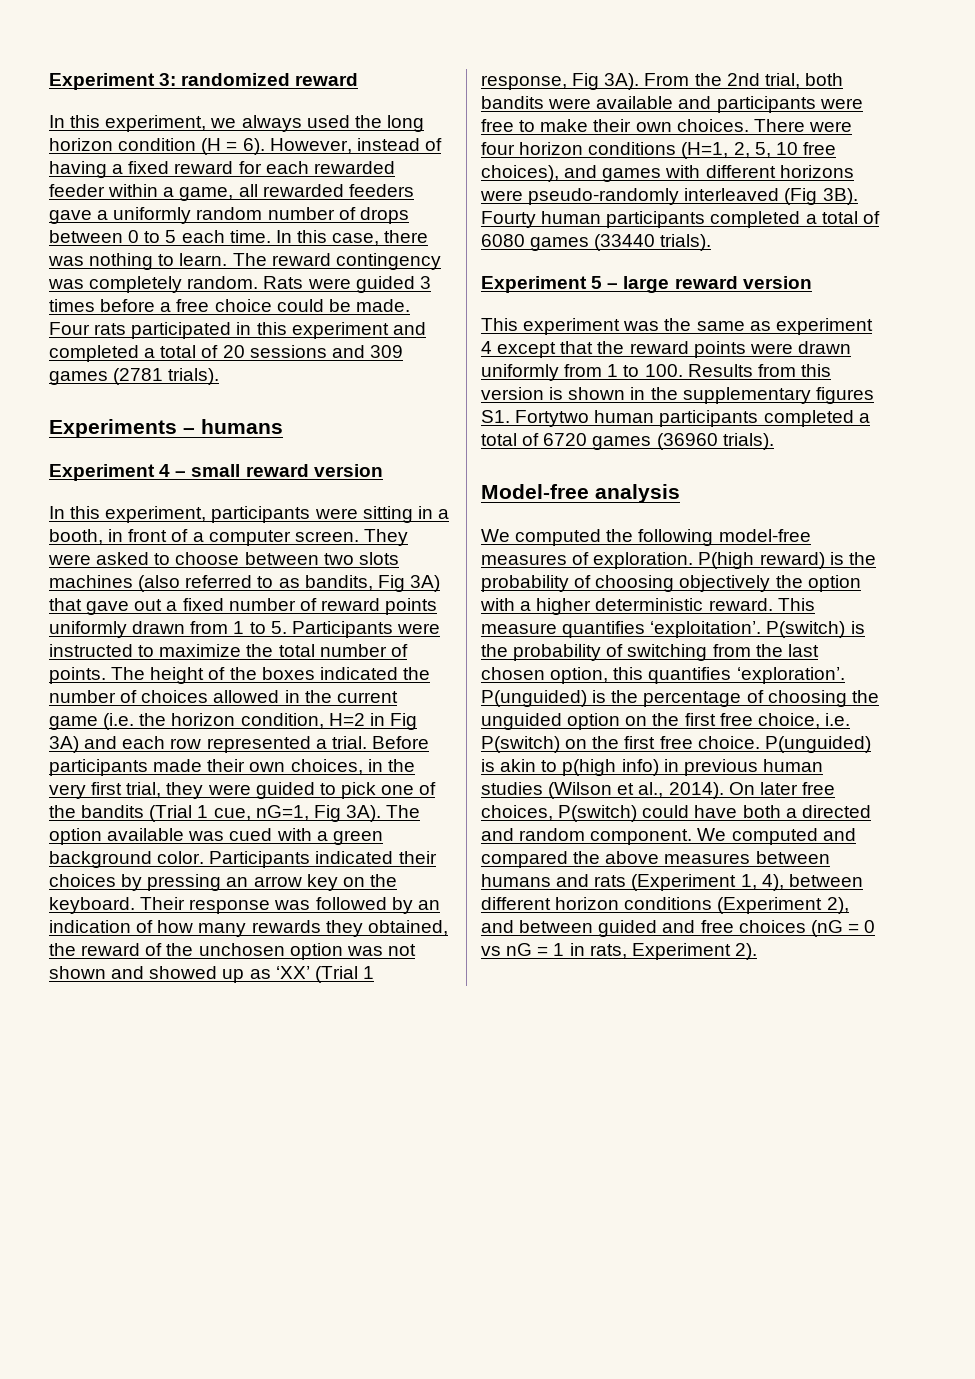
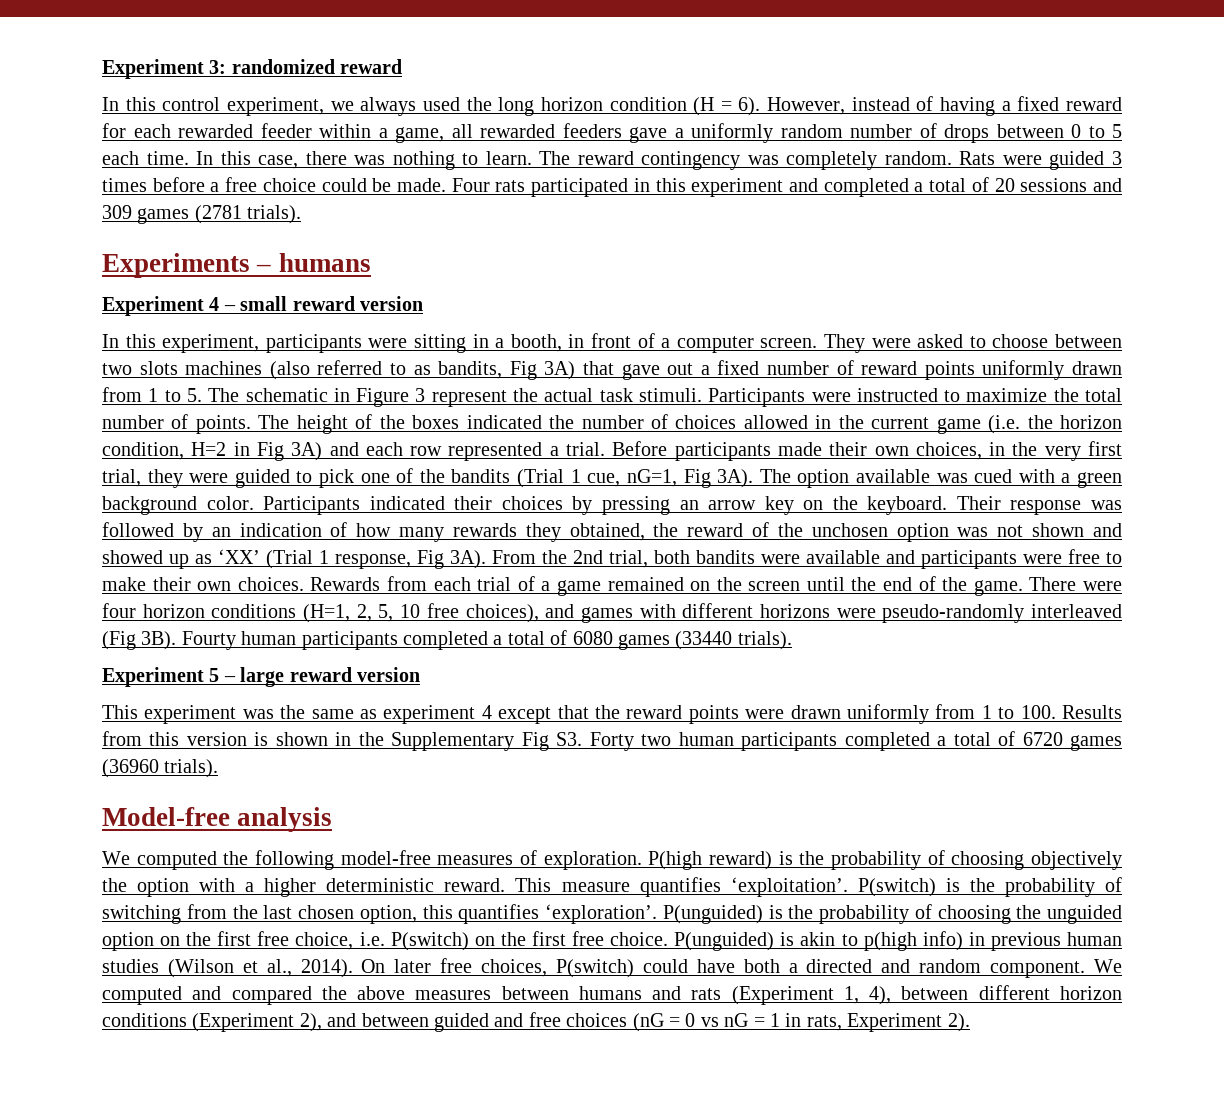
- In this experiment, we always used the long horizon condition (H = 6).
+ In this control experiment, we always used the long horizon condition (H = 6).
- They were asked to choose between two slots machines (also referred to as bandits, Fig 3A) that gave out a fixed number of reward points uniformly drawn from 1 to 5. Participants were instructed to maximize the total number of points.
+ They were asked to choose between two slots machines (also referred to as bandits, Fig 3A) that gave out a fixed number of reward points uniformly drawn from 1 to 5. The schematic in Figure 3 represent the actual task stimuli. Participants were instructed to maximize the total number of points.
+ Rewards from each trial of a game remained on the screen until the end of the game.
- This experiment was the same as experiment 4 except that the reward points were drawn uniformly from 1 to 100. Results from this version is shown in the supplementary figures S1. Fortytwo human participants completed a total of 6720 games (36960 trials).
+ This experiment was the same as experiment 4 except that the reward points were drawn uniformly from 1 to 100. Results from this version is shown in the Supplementary Fig S3. Forty two human participants completed a total of 6720 games (36960 trials).
- P(unguided) is the percentage of choosing the unguided option on the first free choice, i.e. P(switch) on the first free choice.
+ P(unguided) is the probability of choosing the unguided option on the first free choice, i.e. P(switch) on the first free choice.

